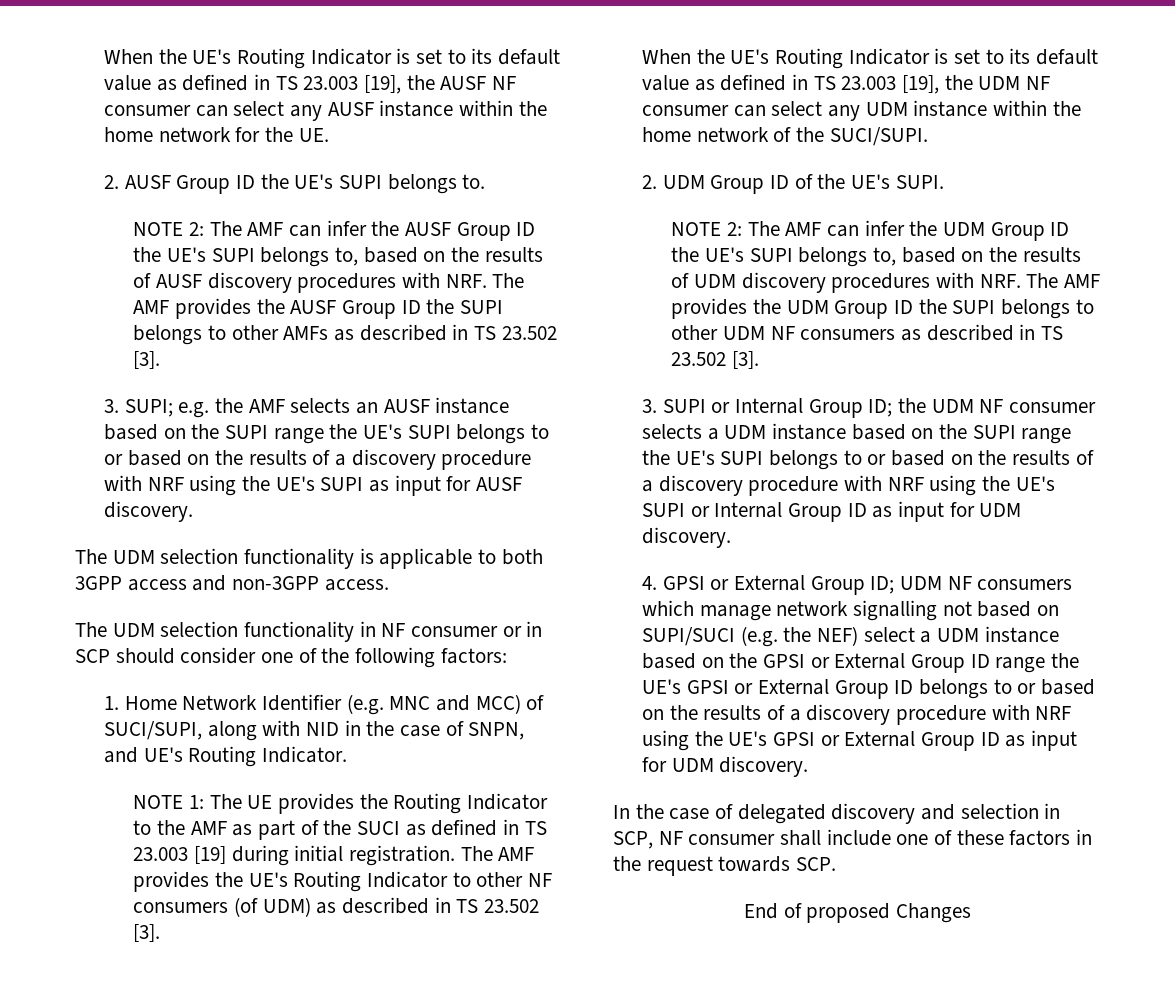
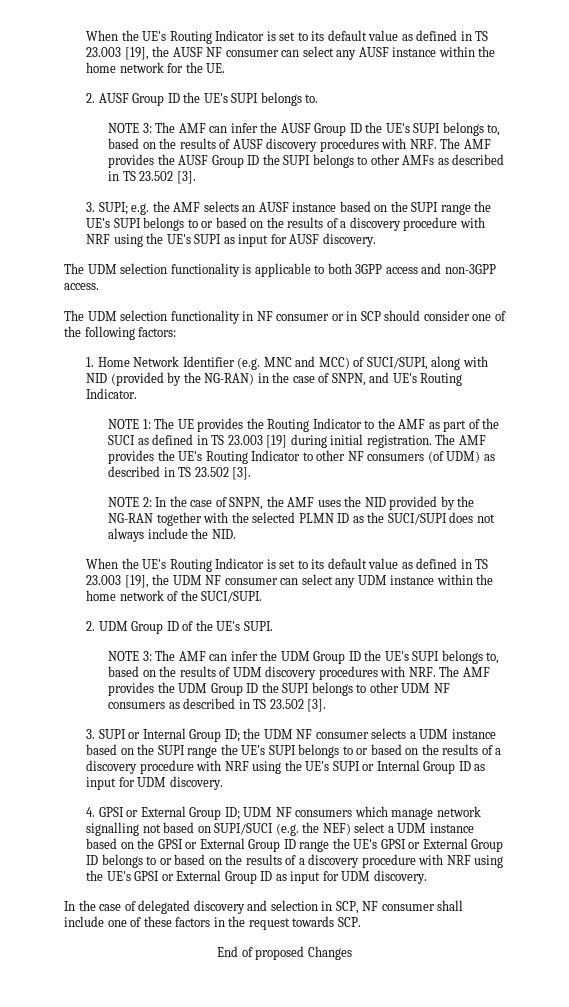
- NOTE 2: The AMF can infer the AUSF Group ID the UE's SUPI belongs to, based on the results of AUSF discovery procedures with NRF. The AMF provides the AUSF Group ID the SUPI belongs to other AMFs as described in TS 23.502 [3].
+ NOTE 3: The AMF can infer the AUSF Group ID the UE's SUPI belongs to, based on the results of AUSF discovery procedures with NRF. The AMF provides the AUSF Group ID the SUPI belongs to other AMFs as described in TS 23.502 [3].
- 1. Home Network Identifier (e.g. MNC and MCC) of SUCI/SUPI, along with NID in the case of SNPN, and UE's Routing Indicator.
+ 1. Home Network Identifier (e.g. MNC and MCC) of SUCI/SUPI, along with NID (provided by the NG-RAN) in the case of SNPN, and UE's Routing Indicator.
+ NOTE 2: In the case of SNPN, the AMF uses the NID provided by the NG-RAN together with the selected PLMN ID as the SUCI/SUPI does not always include the NID.
- NOTE 2: The AMF can infer the UDM Group ID the UE's SUPI belongs to, based on the results of UDM discovery procedures with NRF. The AMF provides the UDM Group ID the SUPI belongs to other UDM NF consumers as described in TS 23.502 [3].
+ NOTE 3: The AMF can infer the UDM Group ID the UE's SUPI belongs to, based on the results of UDM discovery procedures with NRF. The AMF provides the UDM Group ID the SUPI belongs to other UDM NF consumers as described in TS 23.502 [3].

